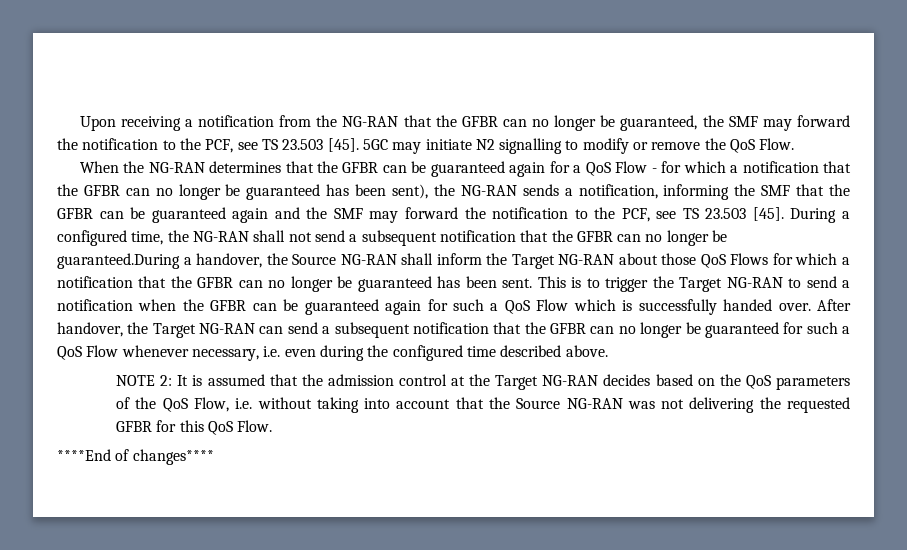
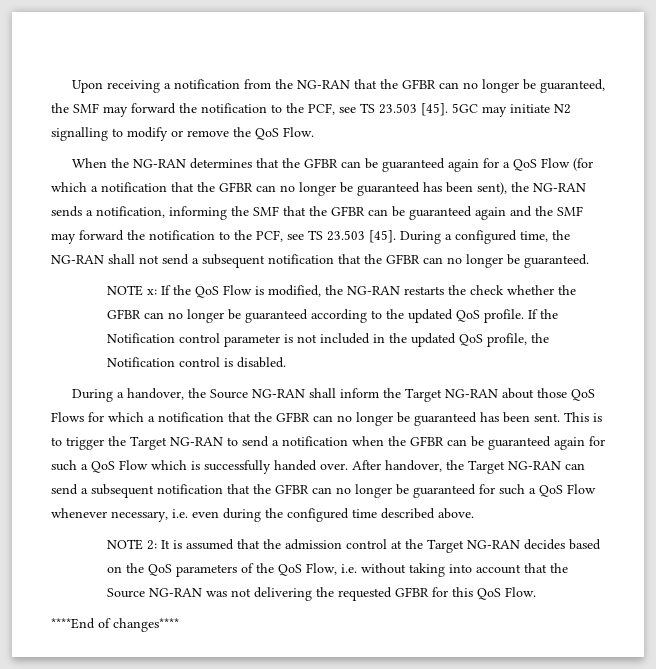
- When the NG-RAN determines that the GFBR can be guaranteed again for a QoS Flow - for which a notification that the GFBR can no longer be guaranteed has been sent), the NG-RAN sends a notification, informing the SMF that the GFBR can be guaranteed again and the SMF may forward the notification to the PCF, see TS 23.503 [45].
+ When the NG-RAN determines that the GFBR can be guaranteed again for a QoS Flow (for which a notification that the GFBR can no longer be guaranteed has been sent), the NG-RAN sends a notification, informing the SMF that the GFBR can be guaranteed again and the SMF may forward the notification to the PCF, see TS 23.503 [45].
- During a configured time, the NG-RAN shall not send a subsequent notification that the GFBR can no longer be guaranteed.During a handover, the Source NG-RAN shall inform the Target NG-RAN about those QoS Flows for which a notification that the GFBR can no longer be guaranteed has been sent.
+ During a configured time, the NG-RAN shall not send a subsequent notification that the GFBR can no longer be guaranteed.
+ NOTE x: If the QoS Flow is modified, the NG-RAN restarts the check whether the GFBR can no longer be guaranteed according to the updated QoS profile. If the Notification control parameter is not included in the updated QoS profile, the Notification control is disabled.
+ During a handover, the Source NG-RAN shall inform the Target NG-RAN about those QoS Flows for which a notification that the GFBR can no longer be guaranteed has been sent.

